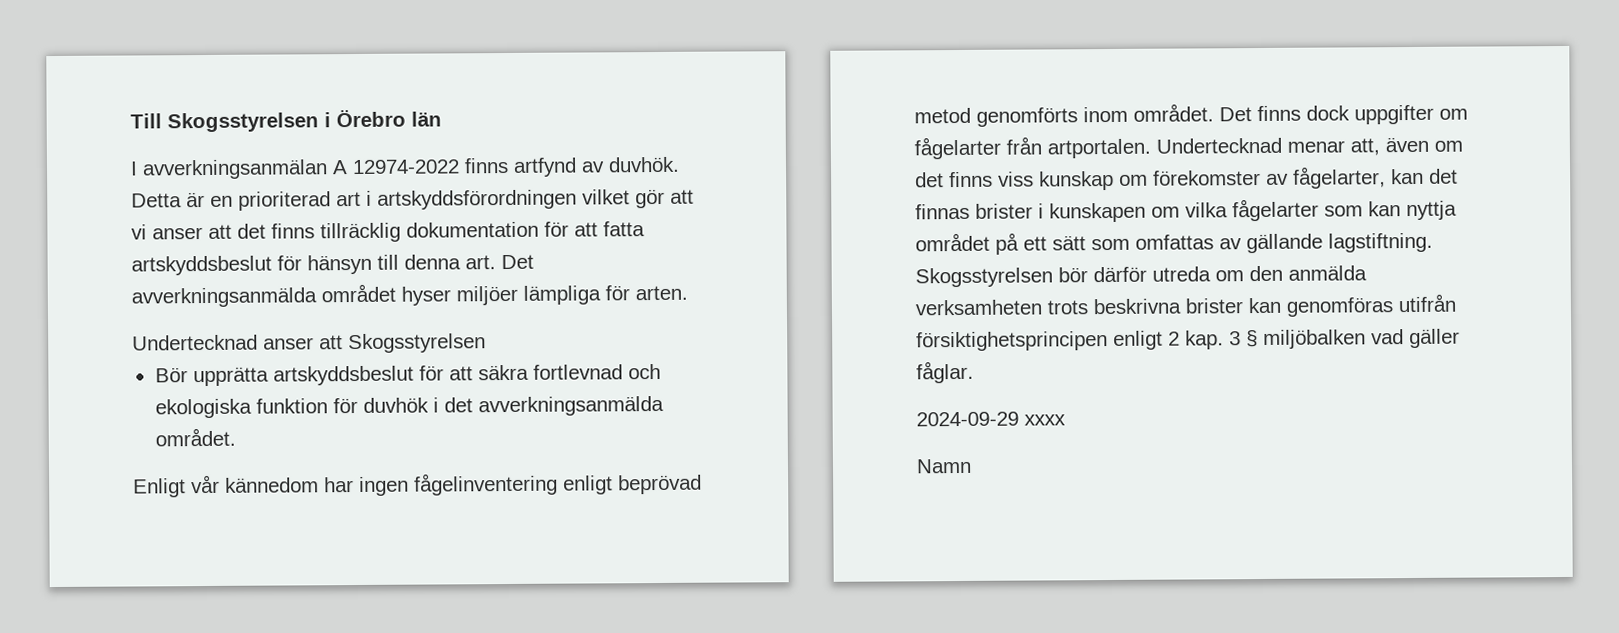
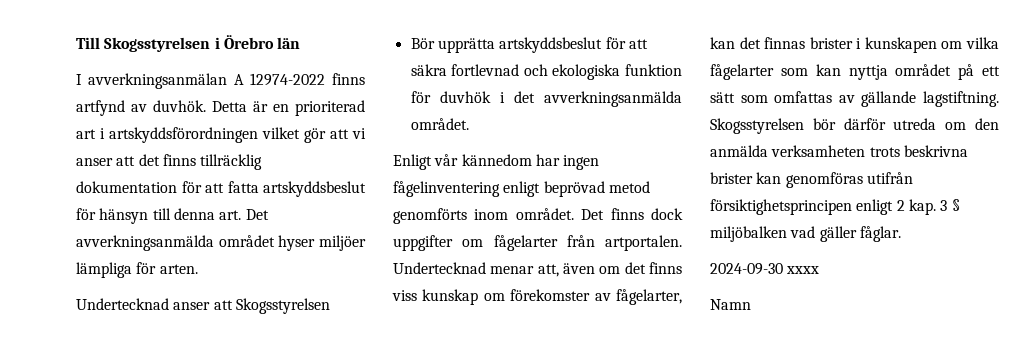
- 2024-09-29 xxxx
+ 2024-09-30 xxxx

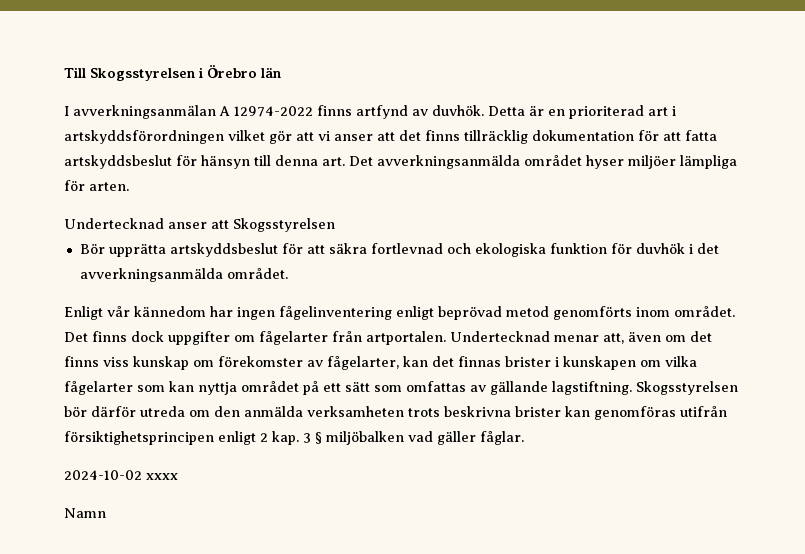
- 2024-09-30 xxxx
+ 2024-10-02 xxxx

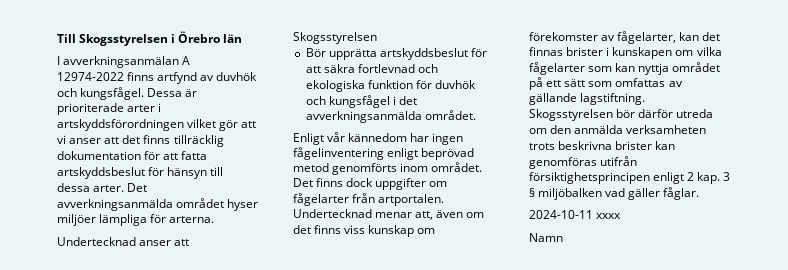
- I avverkningsanmälan A 12974-2022 finns artfynd av duvhök. Detta är en prioriterad art i artskyddsförordningen vilket gör att vi anser att det finns tillräcklig dokumentation för att fatta artskyddsbeslut för hänsyn till denna art. Det avverkningsanmälda området hyser miljöer lämpliga för arten.
+ I avverkningsanmälan A 12974-2022 finns artfynd av duvhök och kungsfågel. Dessa är prioriterade arter i artskyddsförordningen vilket gör att vi anser att det finns tillräcklig dokumentation för att fatta artskyddsbeslut för hänsyn till dessa arter. Det avverkningsanmälda området hyser miljöer lämpliga för arterna.
- Bör upprätta artskyddsbeslut för att säkra fortlevnad och ekologiska funktion för duvhök i det avverkningsanmälda området.
+ Bör upprätta artskyddsbeslut för att säkra fortlevnad och ekologiska funktion för duvhök och kungsfågel i det avverkningsanmälda området.
- 2024-10-02 xxxx
+ 2024-10-11 xxxx

